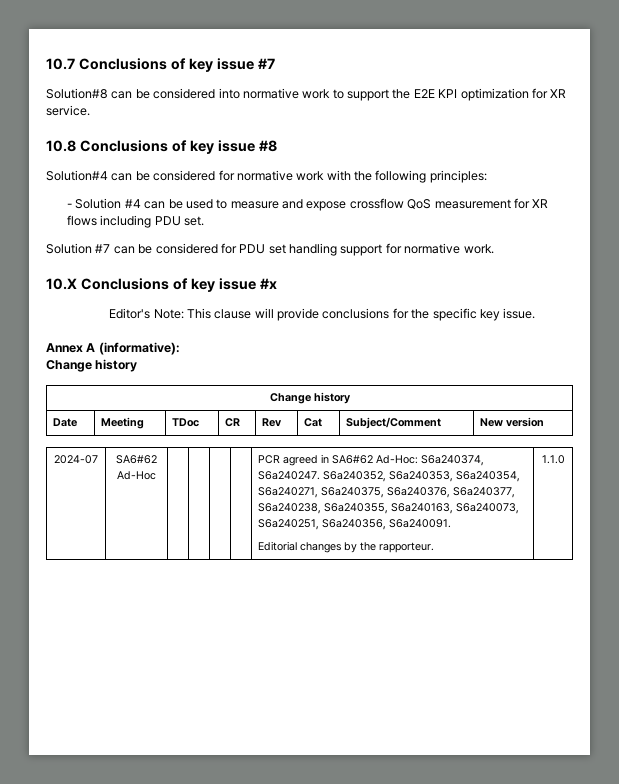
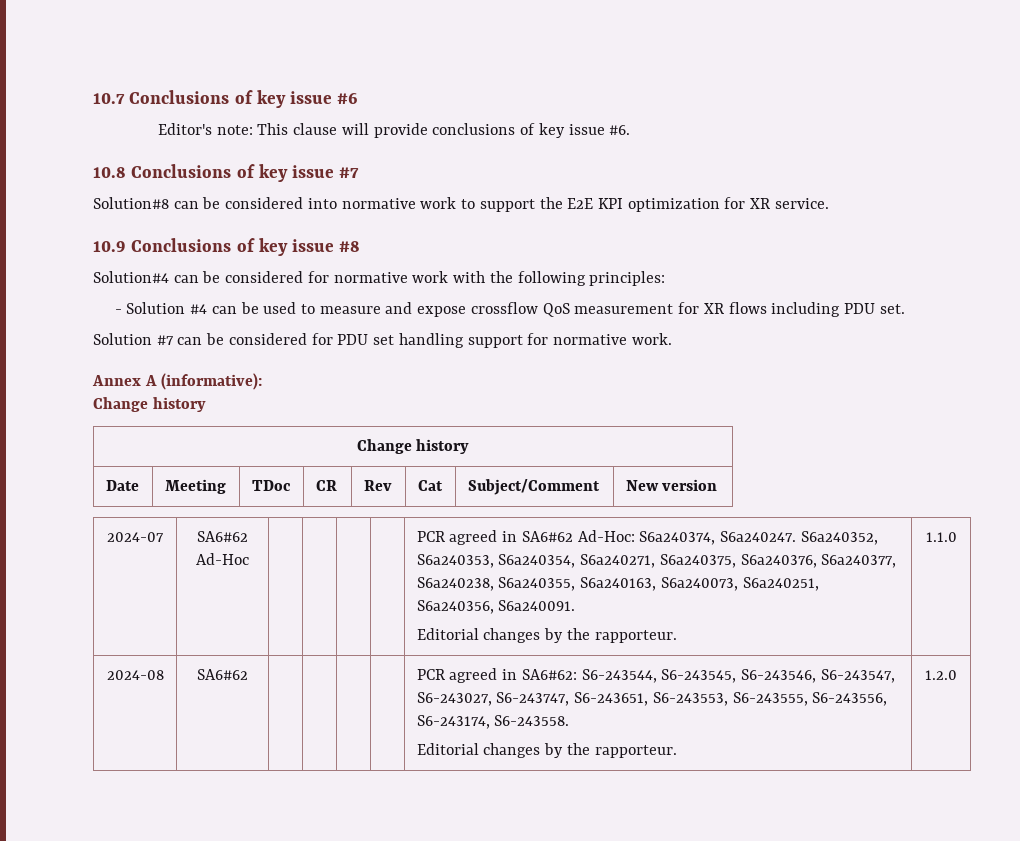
- 10.7 Conclusions of key issue #7
+ 10.7 Conclusions of key issue #6
+ Editor's note: This clause will provide conclusions of key issue #6.
+ 10.8 Conclusions of key issue #7
- 10.8 Conclusions of key issue #8
+ 10.9 Conclusions of key issue #8
- 10.X Conclusions of key issue #x
- Editor's Note: This clause will provide conclusions for the specific key issue.
+ 2024-08 | SA6#62 | | | | | PCR agreed in SA6#62: S6-243544, S6-243545, S6-243546, S6-243547, S6-243027, S6-243747, S6-243651, S6-243553, S6-243555, S6-243556, S6-243174, S6-243558.
+ Editorial changes by the rapporteur. | 1.2.0

